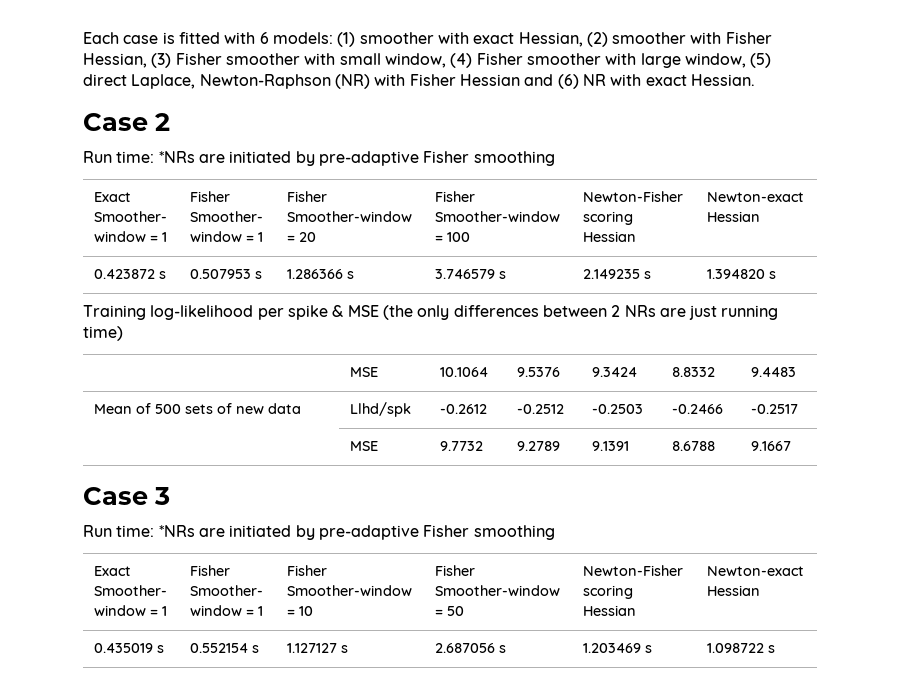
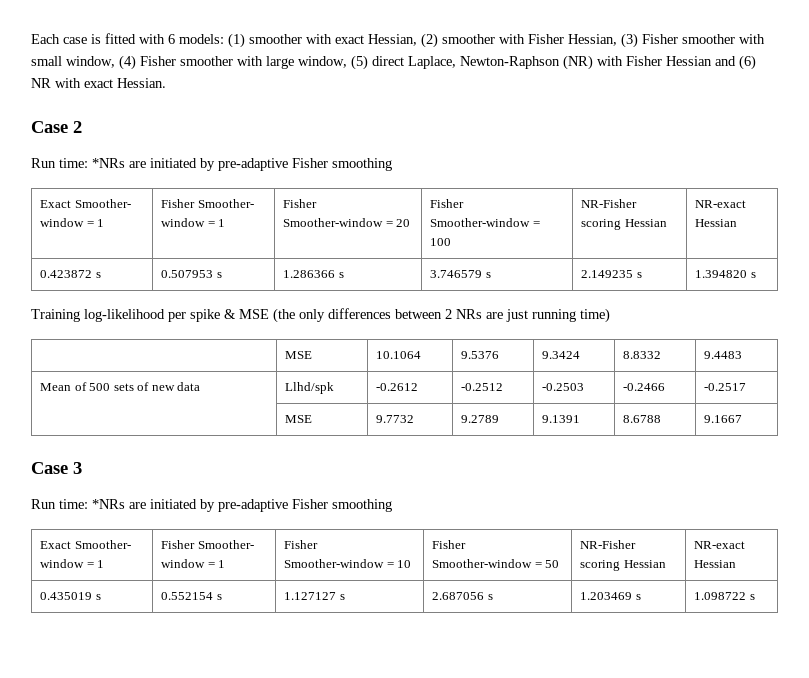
- Exact Smoother- window = 1 | Fisher Smoother- window = 1 | Fisher Smoother-window = 20 | Fisher Smoother-window = 100 | Newton-Fisher scoring Hessian | Newton-exact Hessian
+ Exact Smoother- window = 1 | Fisher Smoother- window = 1 | Fisher Smoother-window = 20 | Fisher Smoother-window = 100 | NR-Fisher scoring Hessian | NR-exact Hessian
- Exact Smoother- window = 1 | Fisher Smoother- window = 1 | Fisher Smoother-window = 10 | Fisher Smoother-window = 50 | Newton-Fisher scoring Hessian | Newton-exact Hessian
+ Exact Smoother- window = 1 | Fisher Smoother- window = 1 | Fisher Smoother-window = 10 | Fisher Smoother-window = 50 | NR-Fisher scoring Hessian | NR-exact Hessian

